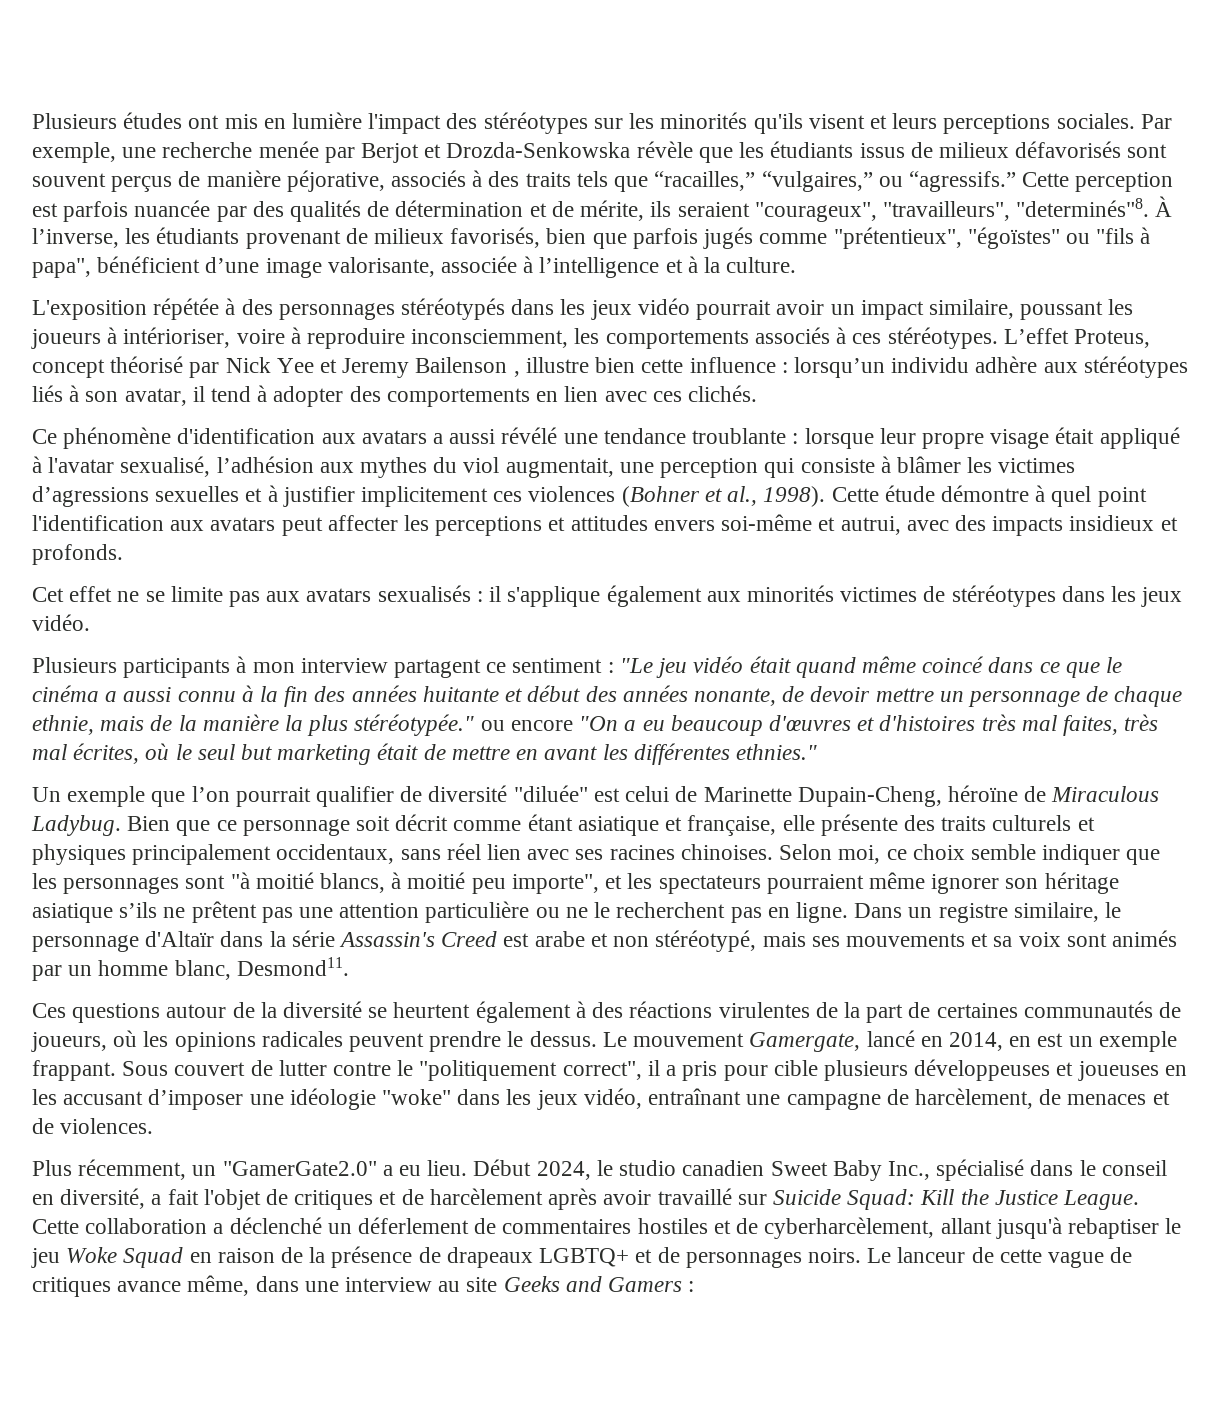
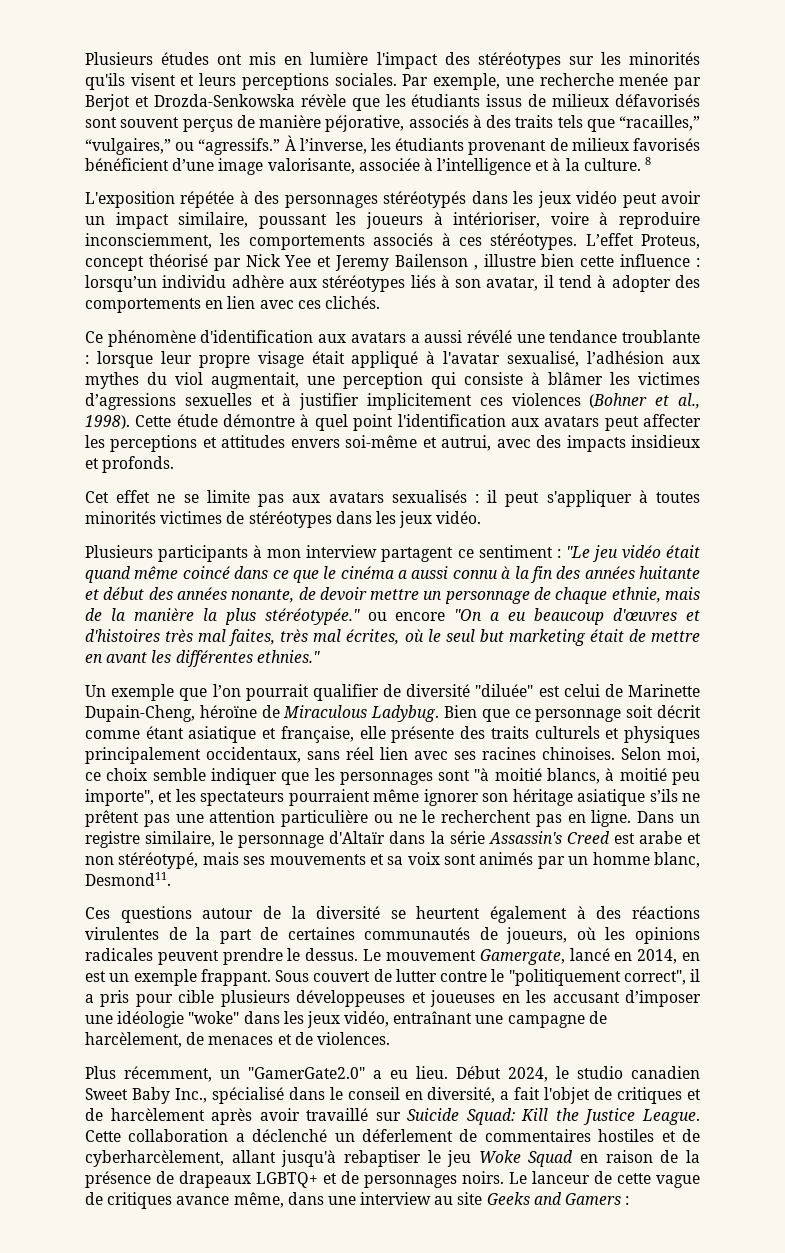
- Cette perception est parfois nuancée par des qualités de détermination et de mérite, ils seraient "courageux", "travailleurs", "determinés"8.
- À l’inverse, les étudiants provenant de milieux favorisés, bien que parfois jugés comme "prétentieux", "égoïstes" ou "fils à papa", bénéficient d’une image valorisante, associée à l’intelligence et à la culture.
+ À l’inverse, les étudiants provenant de milieux favorisés bénéficient d’une image valorisante, associée à l’intelligence et à la culture. 8
- L'exposition répétée à des personnages stéréotypés dans les jeux vidéo pourrait avoir un impact similaire, poussant les joueurs à intérioriser, voire à reproduire inconsciemment, les comportements associés à ces stéréotypes.
+ L'exposition répétée à des personnages stéréotypés dans les jeux vidéo peut avoir un impact similaire, poussant les joueurs à intérioriser, voire à reproduire inconsciemment, les comportements associés à ces stéréotypes.
- Cet effet ne se limite pas aux avatars sexualisés : il s'applique également aux minorités victimes de stéréotypes dans les jeux vidéo.
+ Cet effet ne se limite pas aux avatars sexualisés : il peut s'appliquer à toutes minorités victimes de stéréotypes dans les jeux vidéo.

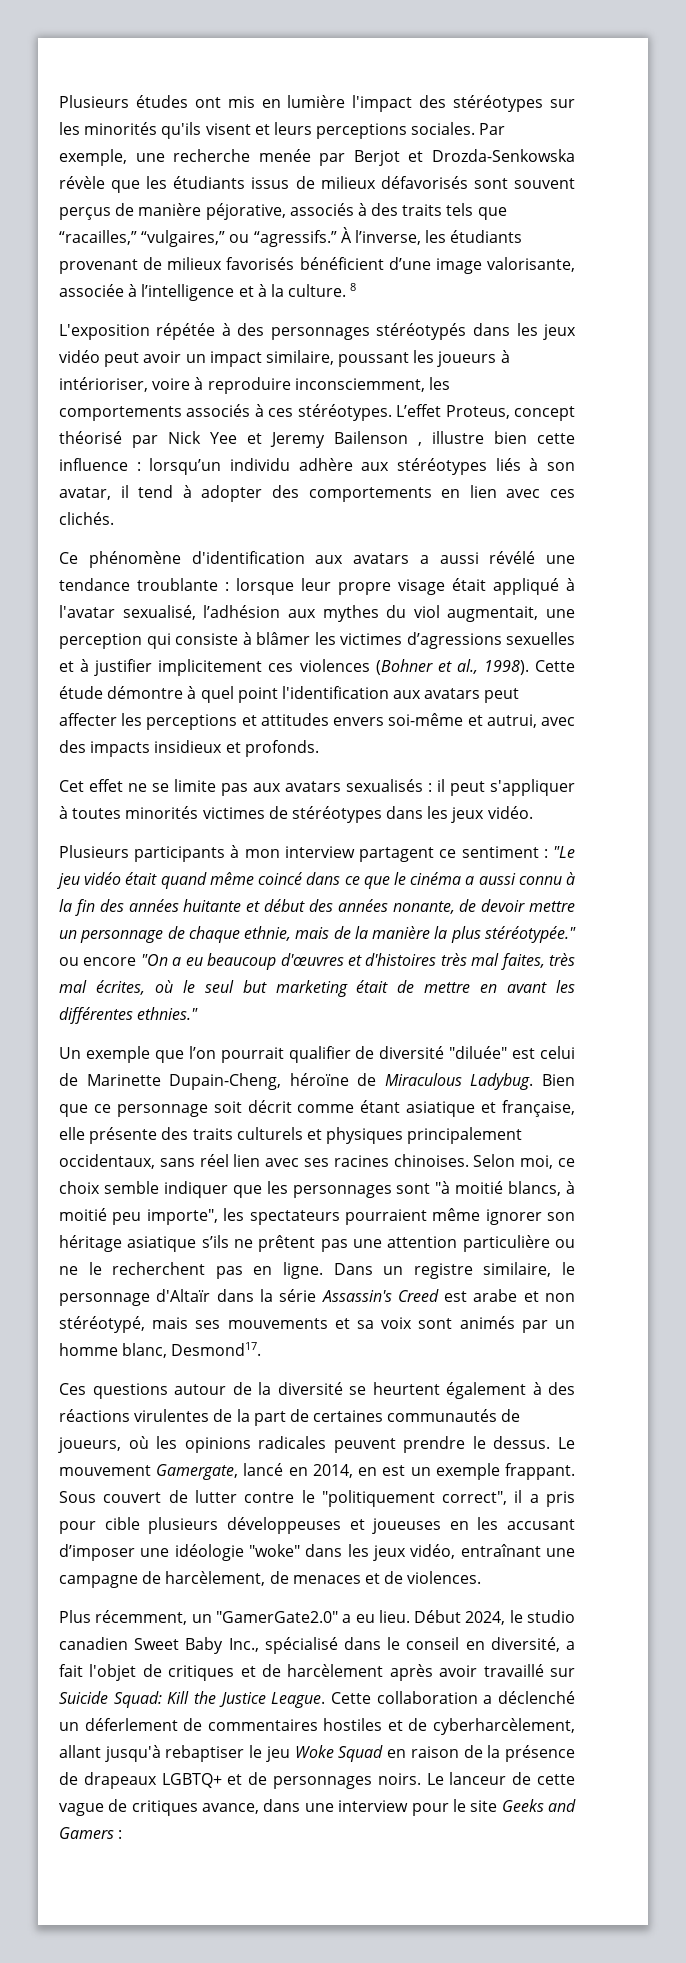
- Selon moi, ce choix semble indiquer que les personnages sont "à moitié blancs, à moitié peu importe", et les spectateurs pourraient même ignorer son héritage asiatique s’ils ne prêtent pas une attention particulière ou ne le recherchent pas en ligne.
+ Selon moi, ce choix semble indiquer que les personnages sont "à moitié blancs, à moitié peu importe", les spectateurs pourraient même ignorer son héritage asiatique s’ils ne prêtent pas une attention particulière ou ne le recherchent pas en ligne.
- Dans un registre similaire, le personnage d'Altaïr dans la série Assassin's Creed est arabe et non stéréotypé, mais ses mouvements et sa voix sont animés par un homme blanc, Desmond11.
+ Dans un registre similaire, le personnage d'Altaïr dans la série Assassin's Creed est arabe et non stéréotypé, mais ses mouvements et sa voix sont animés par un homme blanc, Desmond17.
- Le lanceur de cette vague de critiques avance même, dans une interview au site Geeks and Gamers :
+ Le lanceur de cette vague de critiques avance, dans une interview pour le site Geeks and Gamers :

